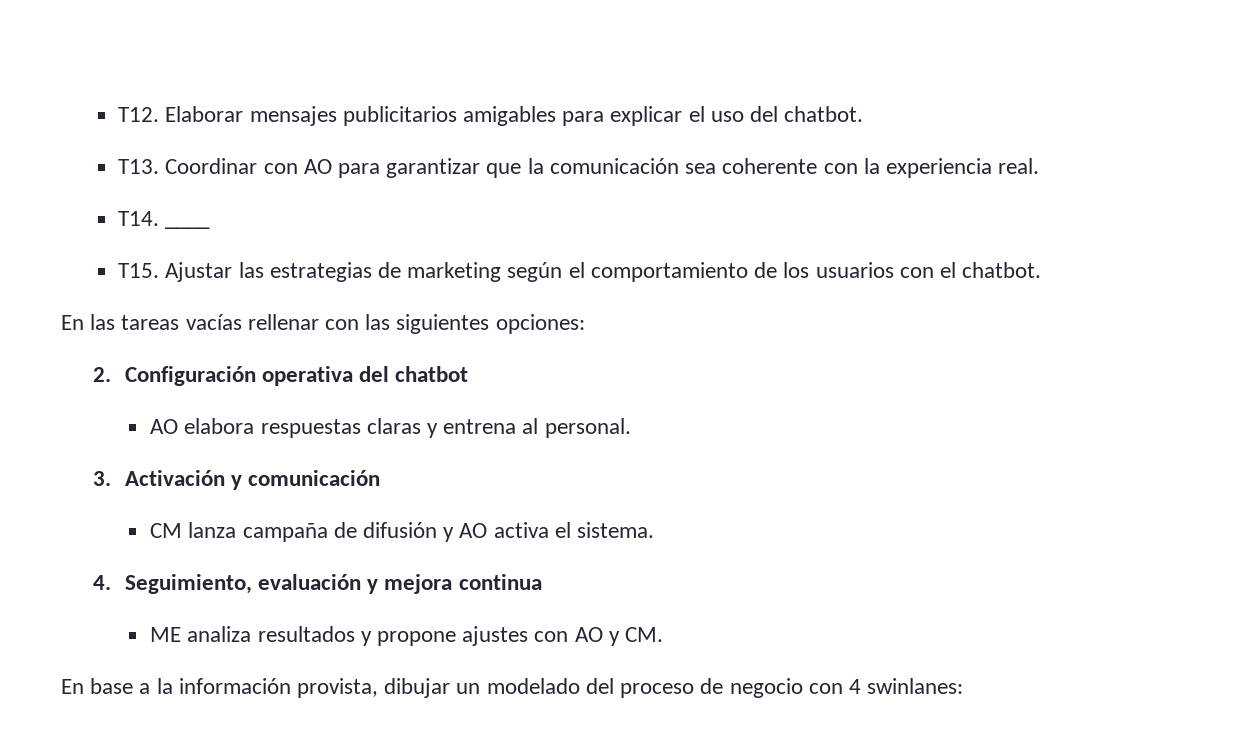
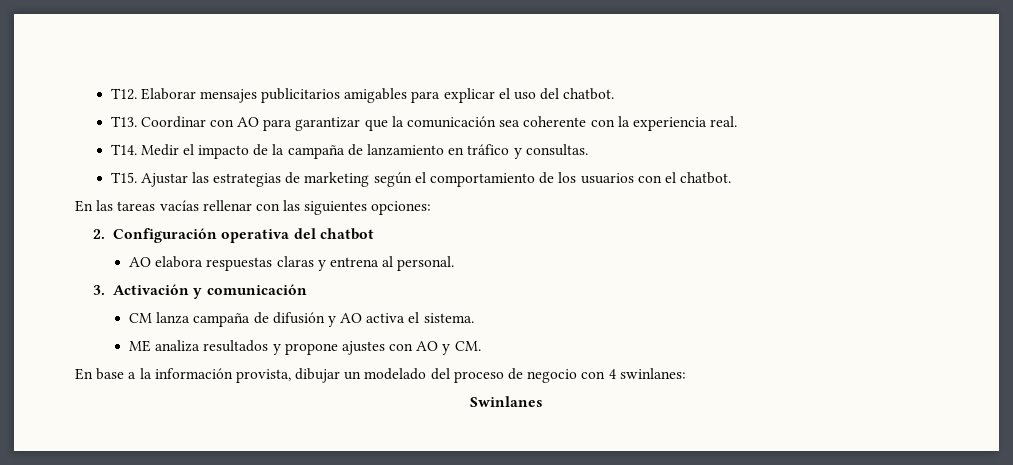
- T14. ____
+ T14. Medir el impacto de la campaña de lanzamiento en tráfico y consultas.
- 4. Seguimiento, evaluación y mejora continua
+ Swinlanes

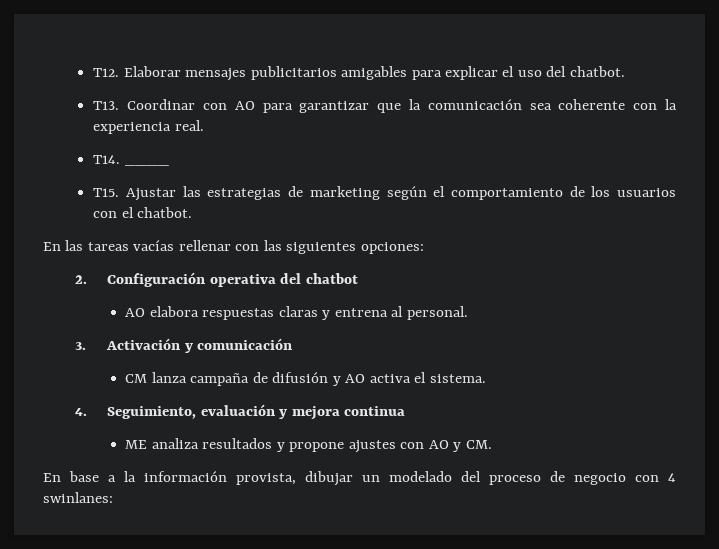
- T14. Medir el impacto de la campaña de lanzamiento en tráfico y consultas.
+ T14. ____
+ 4. Seguimiento, evaluación y mejora continua
- Swinlanes

